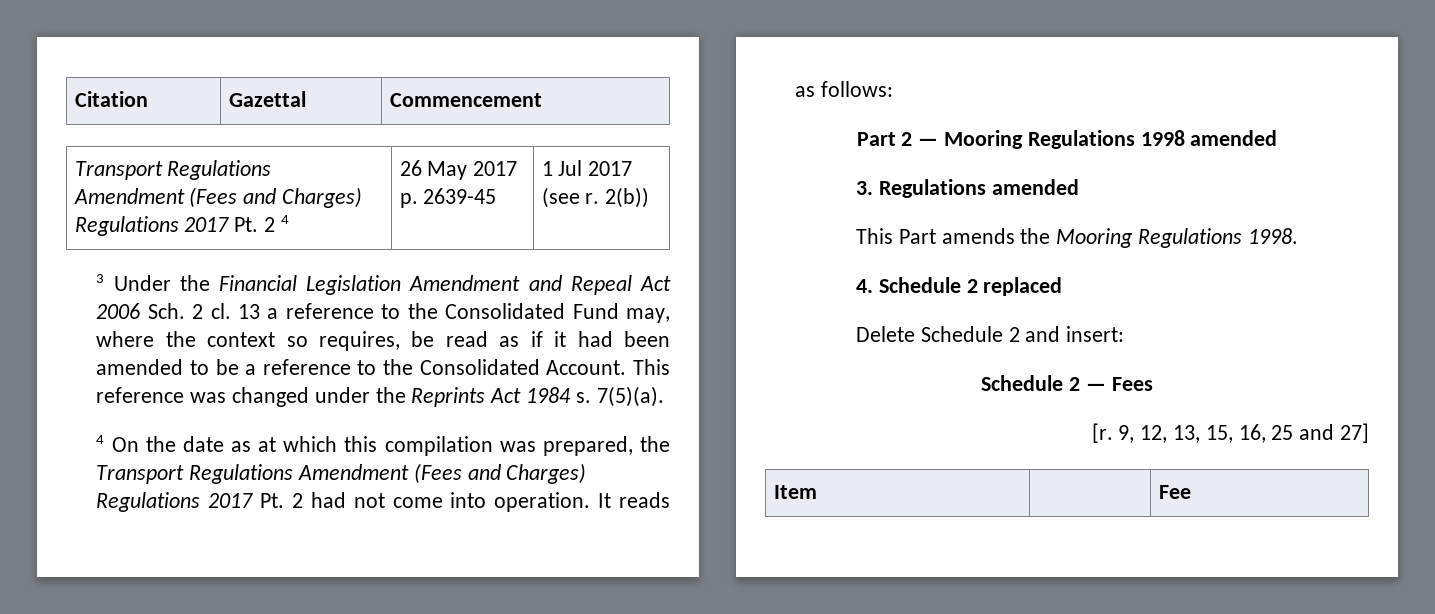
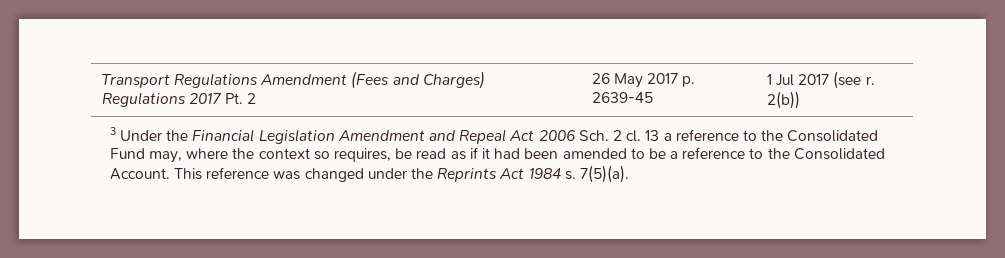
- Citation | Gazettal | Commencement
- Transport Regulations Amendment (Fees and Charges) Regulations 2017 Pt. 2 4 | 26 May 2017 p. 2639-45 | 1 Jul 2017 (see r. 2(b))
+ Transport Regulations Amendment (Fees and Charges) Regulations 2017 Pt. 2 | 26 May 2017 p. 2639-45 | 1 Jul 2017 (see r. 2(b))
- 4 On the date as at which this compilation was prepared, the Transport Regulations Amendment (Fees and Charges) Regulations 2017 Pt. 2 had not come into operation. It reads as follows:
- Part 2 — Mooring Regulations 1998 amended
- 3. Regulations amended
- This Part amends the Mooring Regulations 1998.
- 4. Schedule 2 replaced
- Delete Schedule 2 and insert:
- Schedule 2 — Fees
- [r. 9, 12, 13, 15, 16, 25 and 27]
- Item | | Fee

